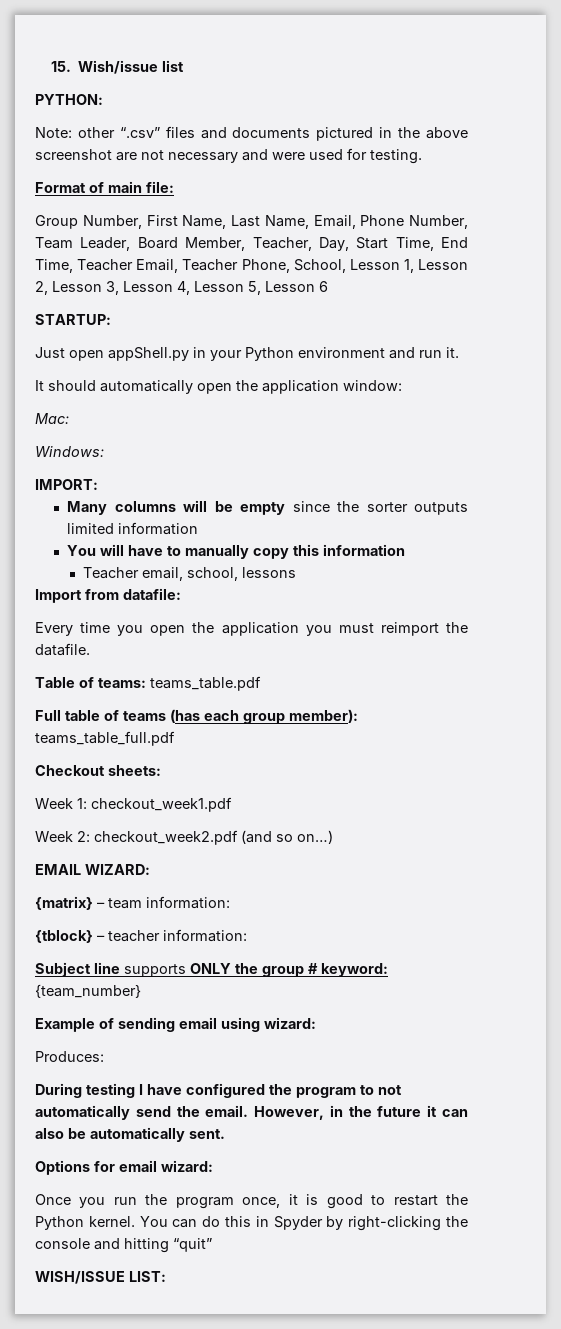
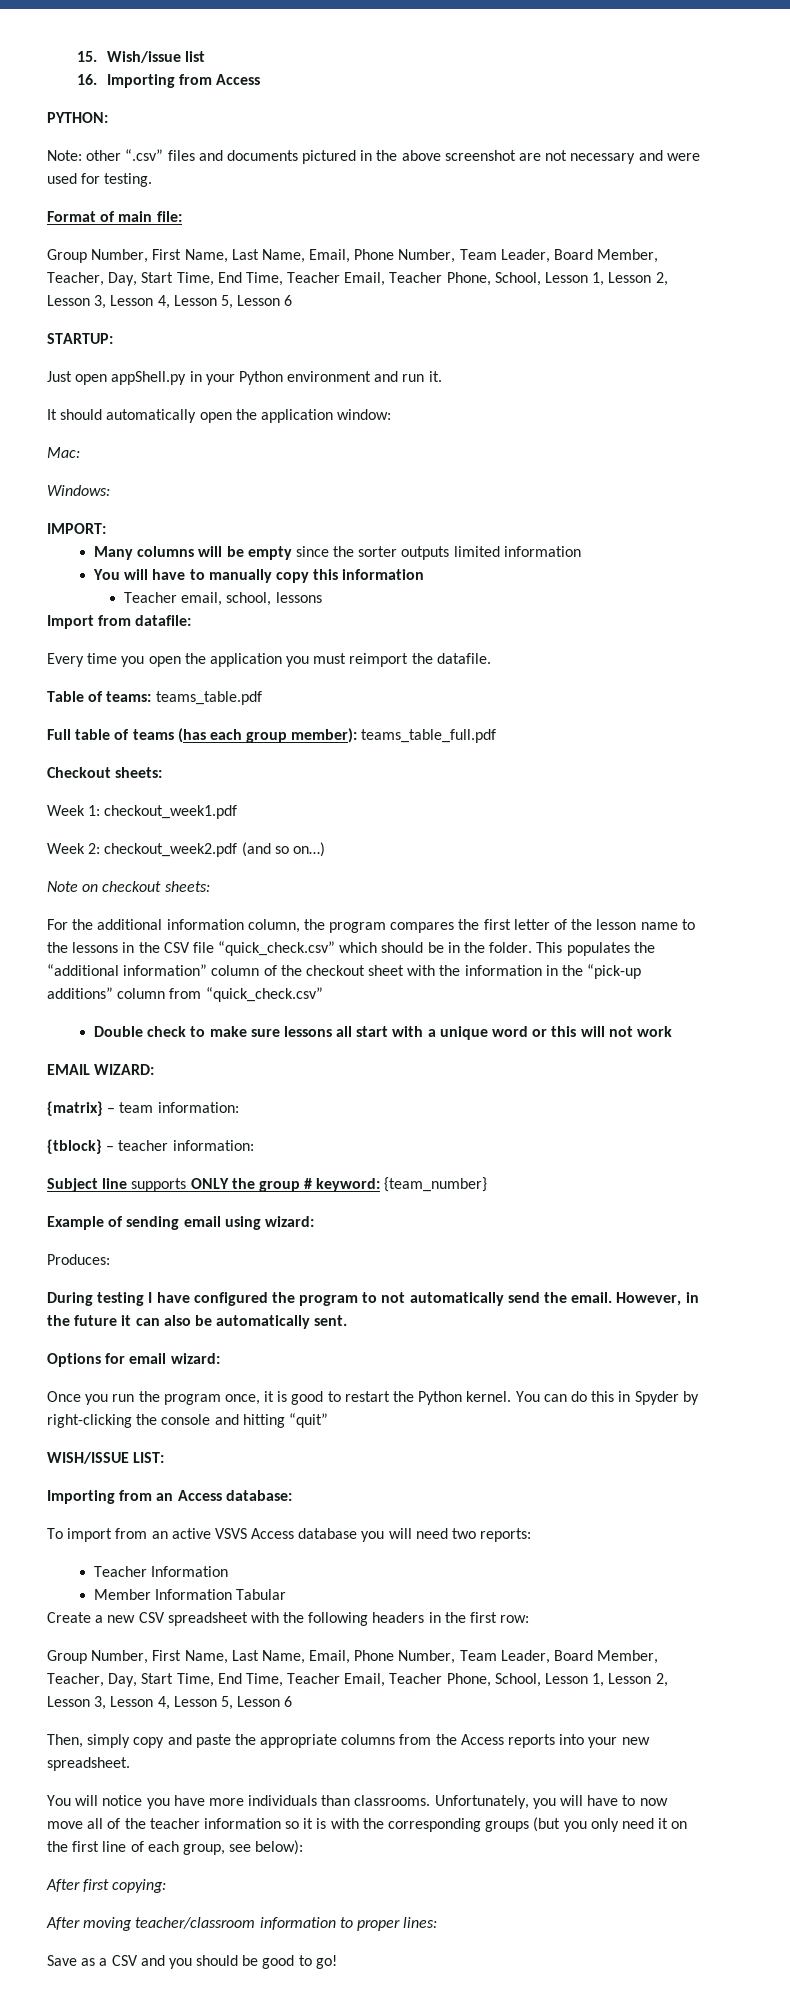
+ 16. Importing from Access
+ Note on checkout sheets:
+ For the additional information column, the program compares the first letter of the lesson name to the lessons in the CSV file “quick_check.csv” which should be in the folder. This populates the “additional information” column of the checkout sheet with the information in the “pick-up additions” column from “quick_check.csv”
+ Double check to make sure lessons all start with a unique word or this will not work
+ Importing from an Access database:
+ To import from an active VSVS Access database you will need two reports:
+ Teacher Information
+ Member Information Tabular
+ Create a new CSV spreadsheet with the following headers in the first row:
+ Group Number, First Name, Last Name, Email, Phone Number, Team Leader, Board Member, Teacher, Day, Start Time, End Time, Teacher Email, Teacher Phone, School, Lesson 1, Lesson 2, Lesson 3, Lesson 4, Lesson 5, Lesson 6
+ Then, simply copy and paste the appropriate columns from the Access reports into your new spreadsheet.
+ You will notice you have more individuals than classrooms. Unfortunately, you will have to now move all of the teacher information so it is with the corresponding groups (but you only need it on the first line of each group, see below):
+ After first copying:
+ After moving teacher/classroom information to proper lines:
+ Save as a CSV and you should be good to go!

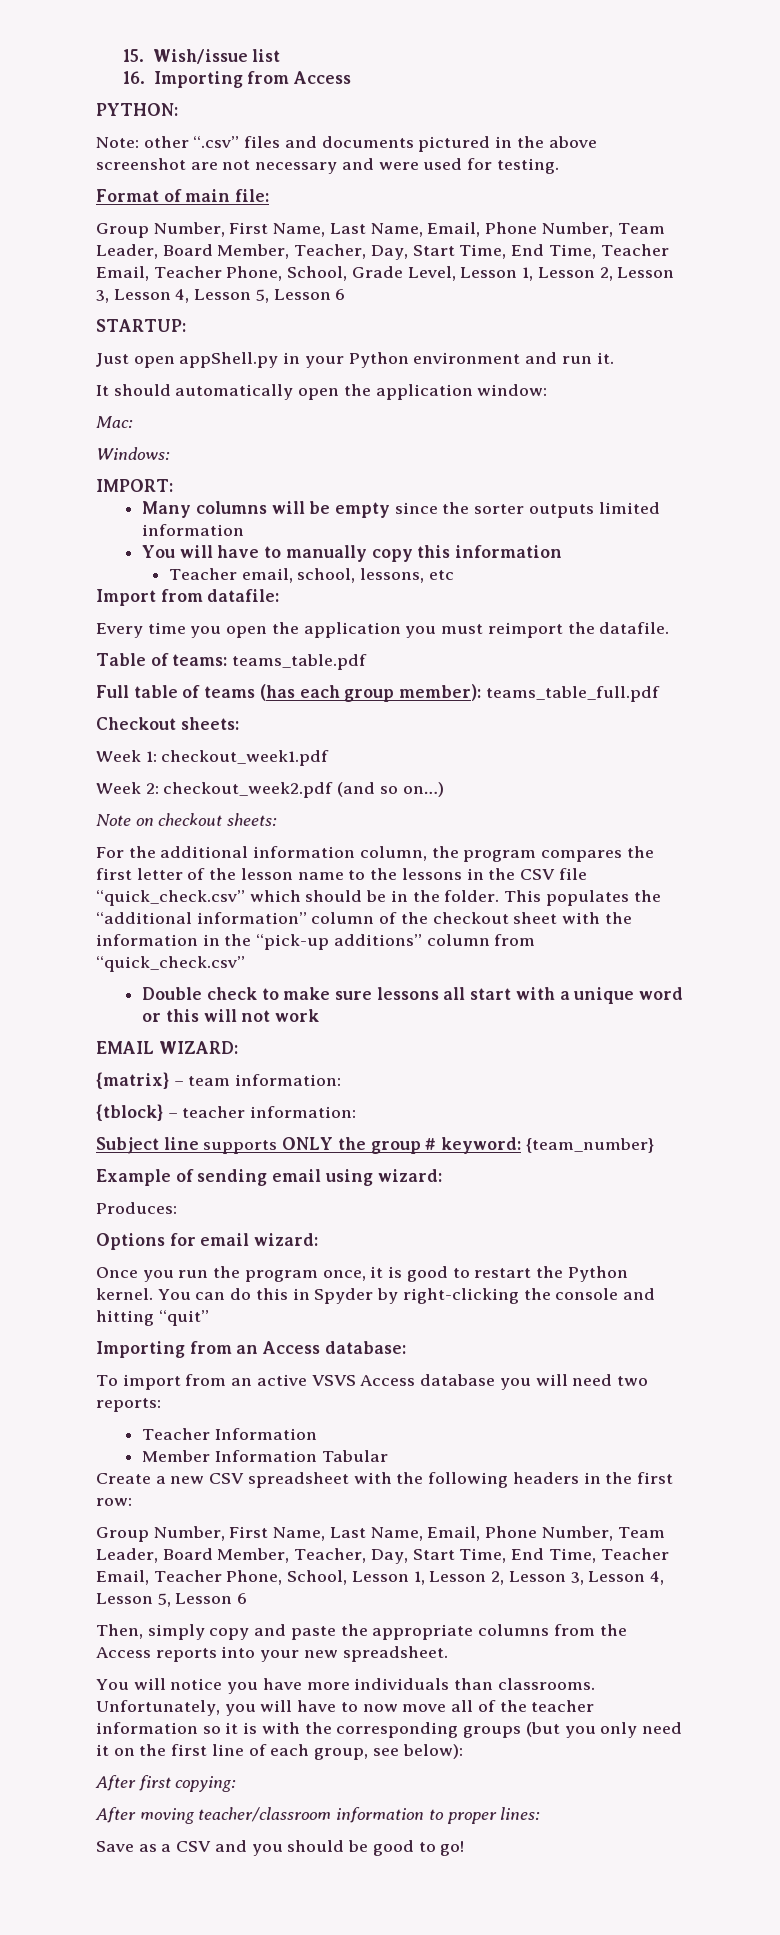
  Format of main file:
- Group Number, First Name, Last Name, Email, Phone Number, Team Leader, Board Member, Teacher, Day, Start Time, End Time, Teacher Email, Teacher Phone, School, Lesson 1, Lesson 2, Lesson 3, Lesson 4, Lesson 5, Lesson 6
+ Group Number, First Name, Last Name, Email, Phone Number, Team Leader, Board Member, Teacher, Day, Start Time, End Time, Teacher Email, Teacher Phone, School, Grade Level, Lesson 1, Lesson 2, Lesson 3, Lesson 4, Lesson 5, Lesson 6
- Teacher email, school, lessons
+ Teacher email, school, lessons, etc
- During testing I have configured the program to not automatically send the email. However, in the future it can also be automatically sent.
- WISH/ISSUE LIST:

